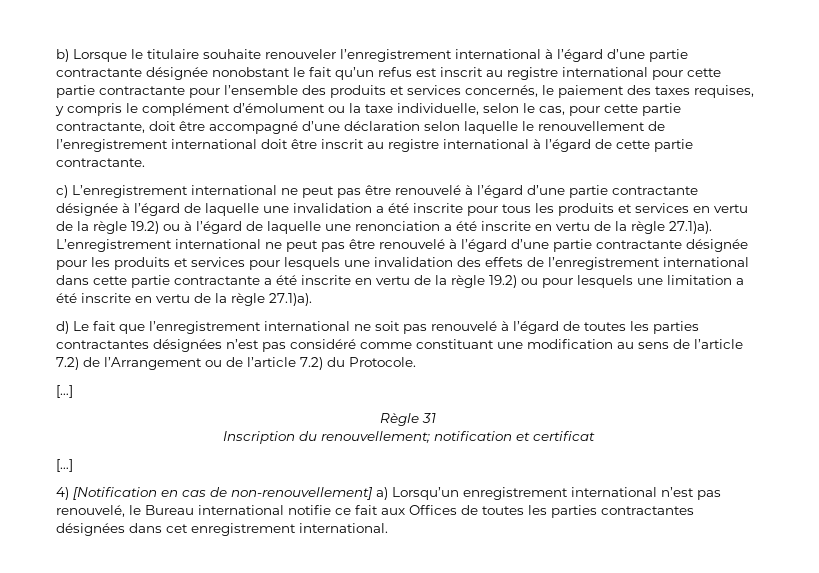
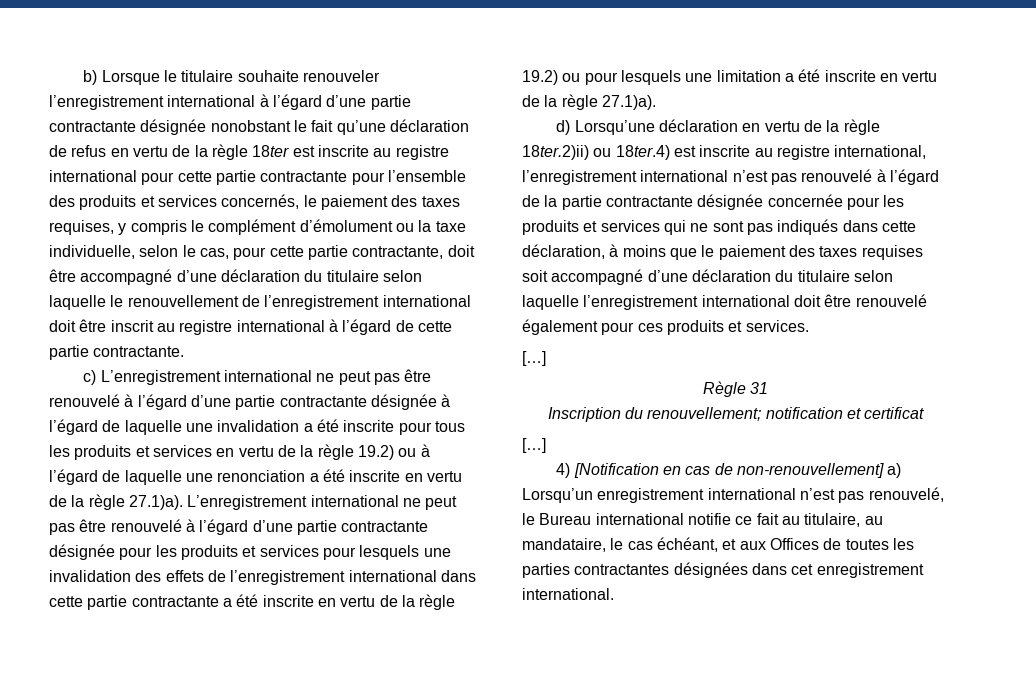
- b) Lorsque le titulaire souhaite renouveler l’enregistrement international à l’égard d’une partie contractante désignée nonobstant le fait qu’un refus est inscrit au registre international pour cette partie contractante pour l’ensemble des produits et services concernés, le paiement des taxes requises, y compris le complément d’émolument ou la taxe individuelle, selon le cas, pour cette partie contractante, doit être accompagné d’une déclaration selon laquelle le renouvellement de l’enregistrement international doit être inscrit au registre international à l’égard de cette partie contractante.
+ b) Lorsque le titulaire souhaite renouveler l’enregistrement international à l’égard d’une partie contractante désignée nonobstant le fait qu’une déclaration de refus en vertu de la règle 18ter est inscrite au registre international pour cette partie contractante pour l’ensemble des produits et services concernés, le paiement des taxes requises, y compris le complément d’émolument ou la taxe individuelle, selon le cas, pour cette partie contractante, doit être accompagné d’une déclaration du titulaire selon laquelle le renouvellement de l’enregistrement international doit être inscrit au registre international à l’égard de cette partie contractante.
- d) Le fait que l’enregistrement international ne soit pas renouvelé à l’égard de toutes les parties contractantes désignées n’est pas considéré comme constituant une modification au sens de l’article 7.2) de l’Arrangement ou de l’article 7.2) du Protocole.
+ d) Lorsqu’une déclaration en vertu de la règle 18ter.2)ii) ou 18ter.4) est inscrite au registre international, l’enregistrement international n’est pas renouvelé à l’égard de la partie contractante désignée concernée pour les produits et services qui ne sont pas indiqués dans cette déclaration, à moins que le paiement des taxes requises soit accompagné d’une déclaration du titulaire selon laquelle l’enregistrement international doit être renouvelé également pour ces produits et services.
- 4) [Notification en cas de non-renouvellement] a) Lorsqu’un enregistrement international n’est pas renouvelé, le Bureau international notifie ce fait aux Offices de toutes les parties contractantes désignées dans cet enregistrement international.
+ 4) [Notification en cas de non-renouvellement] a) Lorsqu’un enregistrement international n’est pas renouvelé, le Bureau international notifie ce fait au titulaire, au mandataire, le cas échéant, et aux Offices de toutes les parties contractantes désignées dans cet enregistrement international.

